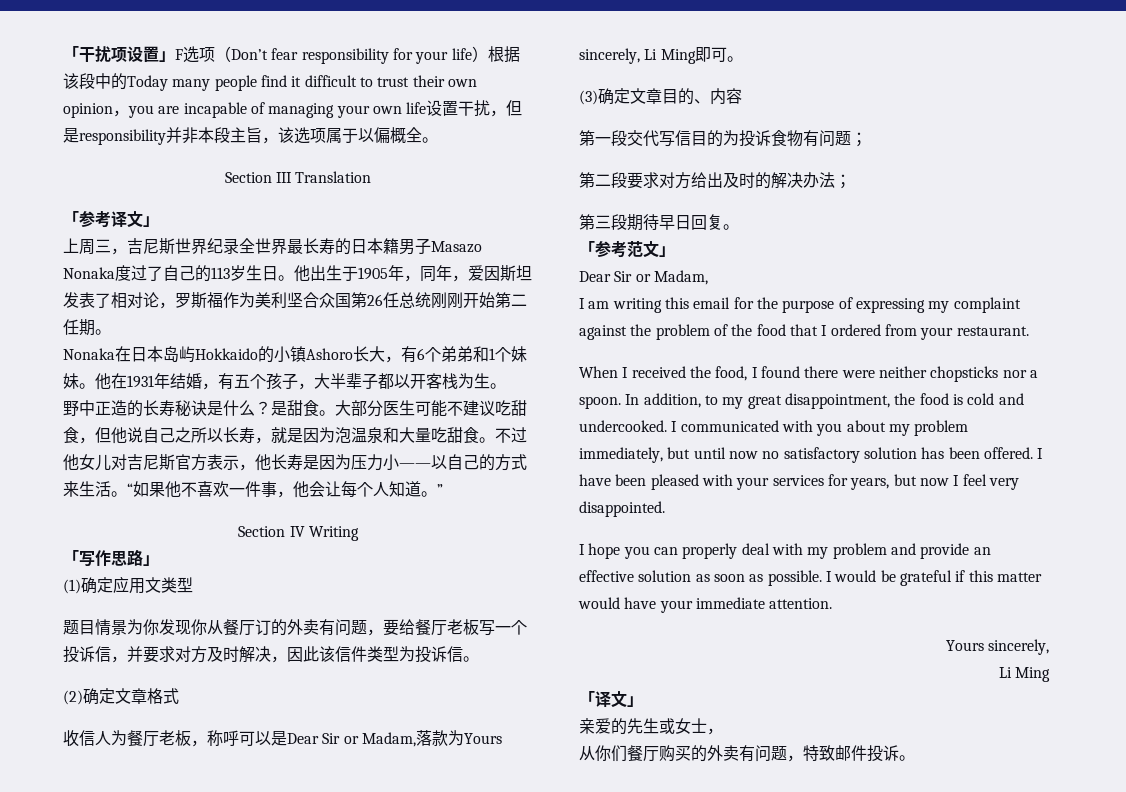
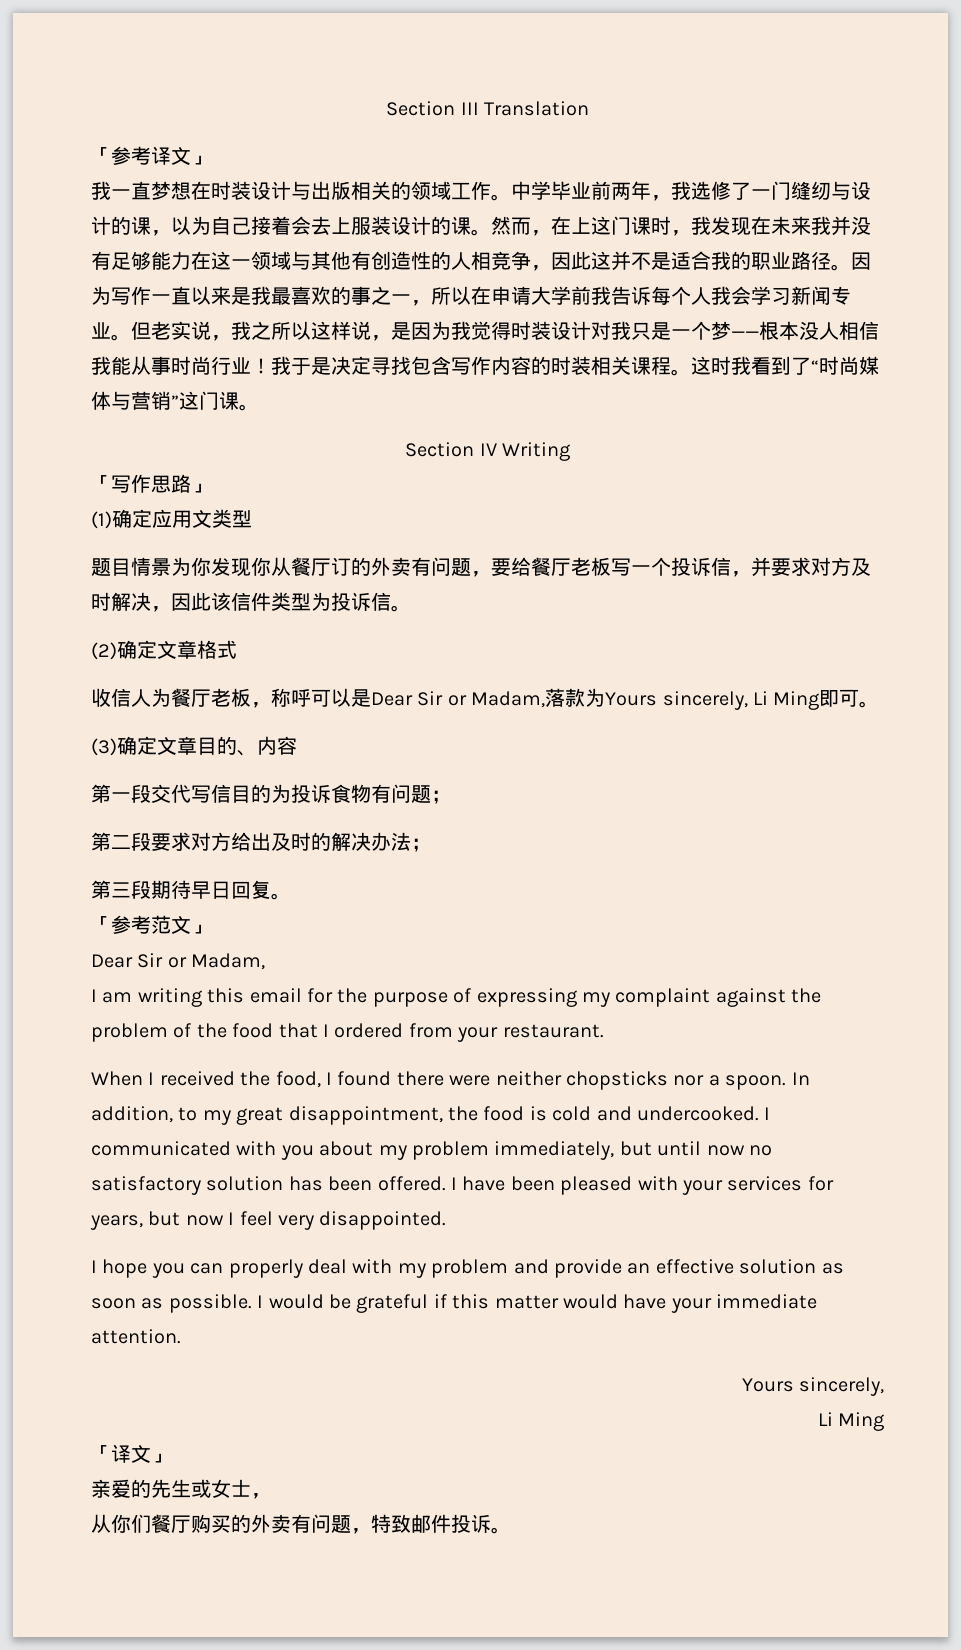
- 「干扰项设置」F选项（Don’t fear responsibility for your life）根据该段中的Today many people find it difficult to trust their own opinion，you are incapable of managing your own life设置干扰，但是responsibility并非本段主旨，该选项属于以偏概全。
- 上周三，吉尼斯世界纪录全世界最长寿的日本籍男子Masazo Nonaka度过了自己的113岁生日。他出生于1905年，同年，爱因斯坦发表了相对论，罗斯福作为美利坚合众国第26任总统刚刚开始第二任期。
- Nonaka在日本岛屿Hokkaido的小镇Ashoro长大，有6个弟弟和1个妹妹。他在1931年结婚，有五个孩子，大半辈子都以开客栈为生。
- 野中正造的长寿秘诀是什么？是甜食。大部分医生可能不建议吃甜食，但他说自己之所以长寿，就是因为泡温泉和大量吃甜食。不过他女儿对吉尼斯官方表示，他长寿是因为压力小——以自己的方式来生活。“如果他不喜欢一件事，他会让每个人知道。”
+ 我一直梦想在时装设计与出版相关的领域工作。中学毕业前两年，我选修了一门缝纫与设计的课，以为自己接着会去上服装设计的课。然而，在上这门课时，我发现在未来我并没有足够能力在这一领域与其他有创造性的人相竞争，因此这并不是适合我的职业路径。因为写作一直以来是我最喜欢的事之一，所以在申请大学前我告诉每个人我会学习新闻专业。但老实说，我之所以这样说，是因为我觉得时装设计对我只是一个梦——根本没人相信我能从事时尚行业！我于是决定寻找包含写作内容的时装相关课程。这时我看到了“时尚媒体与营销”这门课。

